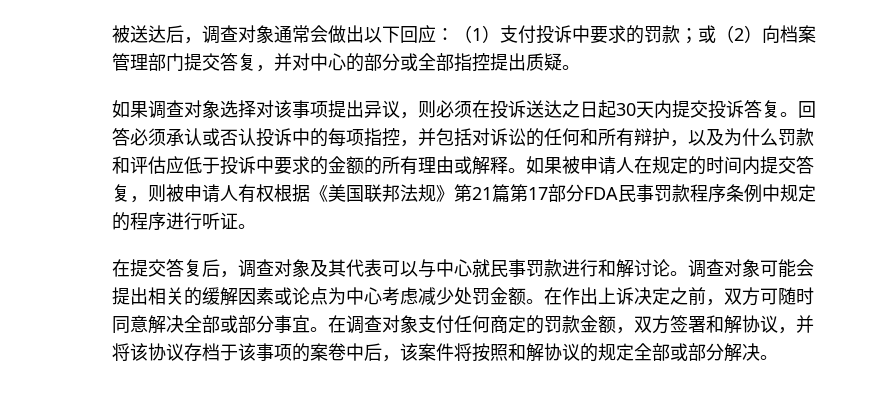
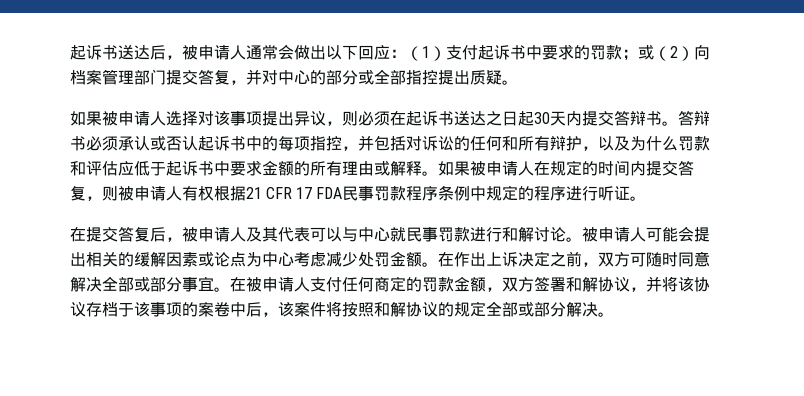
- 被送达后，调查对象通常会做出以下回应：（1）支付投诉中要求的罚款；或（2）向档案管理部门提交答复，并对中心的部分或全部指控提出质疑。
+ 起诉书送达后，被申请人通常会做出以下回应：（1）支付起诉书中要求的罚款；或（2）向档案管理部门提交答复，并对中心的部分或全部指控提出质疑。
- 如果调查对象选择对该事项提出异议，则必须在投诉送达之日起30天内提交投诉答复。回答必须承认或否认投诉中的每项指控，并包括对诉讼的任何和所有辩护，以及为什么罚款和评估应低于投诉中要求的金额的所有理由或解释。
+ 如果被申请人选择对该事项提出异议，则必须在起诉书送达之日起30天内提交答辩书。答辩书必须承认或否认起诉书中的每项指控，并包括对诉讼的任何和所有辩护，以及为什么罚款和评估应低于起诉书中要求金额的所有理由或解释。
- 如果被申请人在规定的时间内提交答复，则被申请人有权根据《美国联邦法规》第21篇第17部分FDA民事罚款程序条例中规定的程序进行听证。
+ 如果被申请人在规定的时间内提交答复，则被申请人有权根据21 CFR 17 FDA民事罚款程序条例中规定的程序进行听证。
- 在提交答复后，调查对象及其代表可以与中心就民事罚款进行和解讨论。
+ 在提交答复后，被申请人及其代表可以与中心就民事罚款进行和解讨论。
- 调查对象可能会提出相关的缓解因素或论点为中心考虑减少处罚金额。
+ 被申请人可能会提出相关的缓解因素或论点为中心考虑减少处罚金额。
- 在调查对象支付任何商定的罚款金额，双方签署和解协议，并将该协议存档于该事项的案卷中后，该案件将按照和解协议的规定全部或部分解决。
+ 在被申请人支付任何商定的罚款金额，双方签署和解协议，并将该协议存档于该事项的案卷中后，该案件将按照和解协议的规定全部或部分解决。

